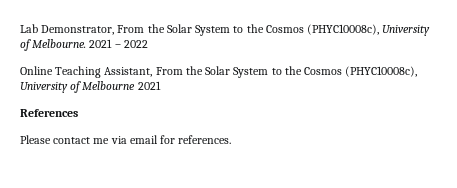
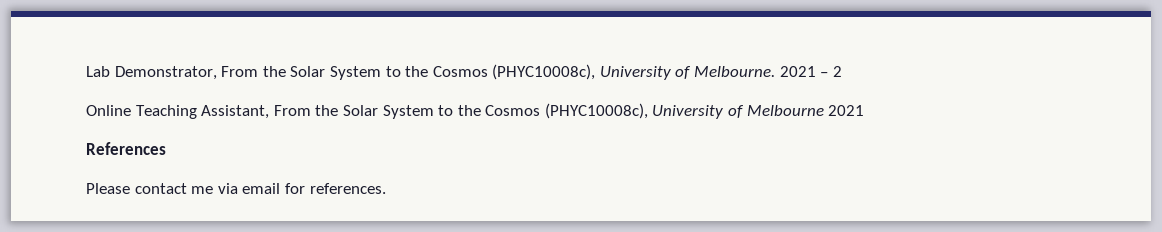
- 2021 – 2022
+ 2021 – 2

